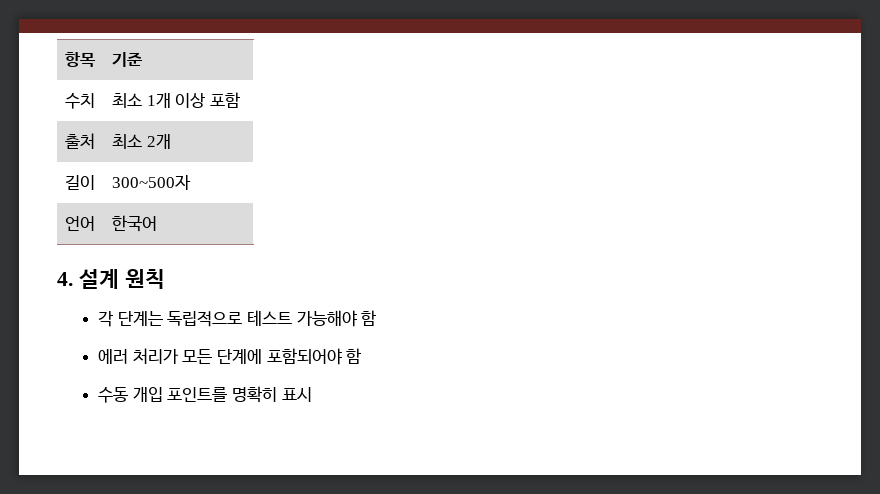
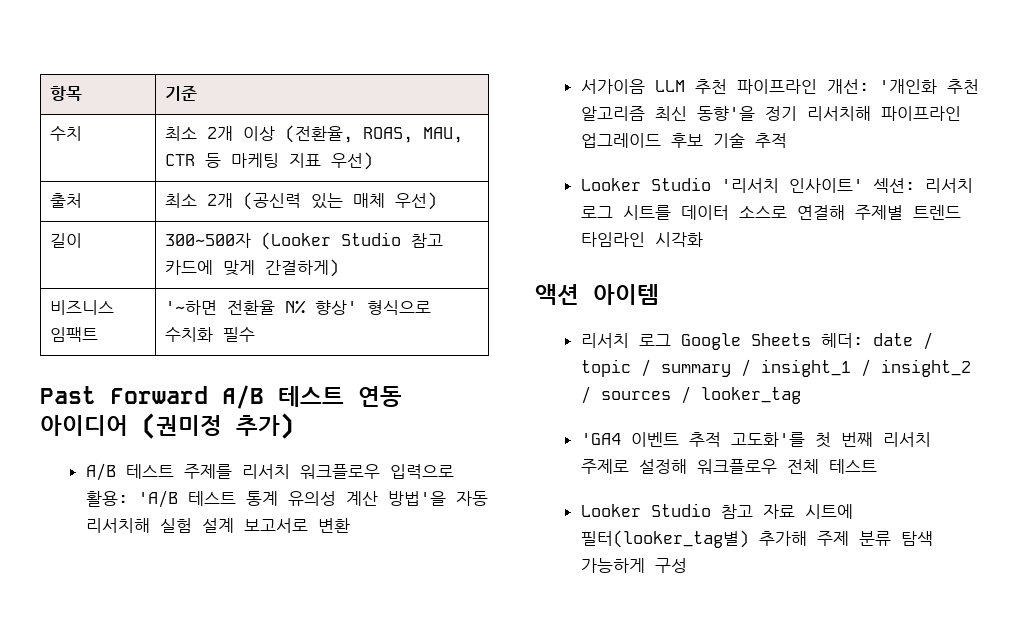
- 수치 | 최소 1개 이상 포함
- 출처 | 최소 2개
- 길이 | 300~500자
- 언어 | 한국어
- 4. 설계 원칙
- 각 단계는 독립적으로 테스트 가능해야 함
- 에러 처리가 모든 단계에 포함되어야 함
- 수동 개입 포인트를 명확히 표시
+ 수치 | 최소 2개 이상 (전환율, ROAS, MAU, CTR 등 마케팅 지표 우선)
+ 출처 | 최소 2개 (공신력 있는 매체 우선)
+ 길이 | 300~500자 (Looker Studio 참고 카드에 맞게 간결하게)
+ 비즈니스 임팩트 | '~하면 전환율 N% 향상' 형식으로 수치화 필수
+ Past Forward A/B 테스트 연동 아이디어 (권미정 추가)
+ A/B 테스트 주제를 리서치 워크플로우 입력으로 활용: 'A/B 테스트 통계 유의성 계산 방법'을 자동 리서치해 실험 설계 보고서로 변환
+ 서가이음 LLM 추천 파이프라인 개선: '개인화 추천 알고리즘 최신 동향'을 정기 리서치해 파이프라인 업그레이드 후보 기술 추적
+ Looker Studio '리서치 인사이트' 섹션: 리서치 로그 시트를 데이터 소스로 연결해 주제별 트렌드 타임라인 시각화
+ 액션 아이템
+ 리서치 로그 Google Sheets 헤더: date / topic / summary / insight_1 / insight_2 / sources / looker_tag
+ 'GA4 이벤트 추적 고도화'를 첫 번째 리서치 주제로 설정해 워크플로우 전체 테스트
+ Looker Studio 참고 자료 시트에 필터(looker_tag별) 추가해 주제 분류 탐색 가능하게 구성

